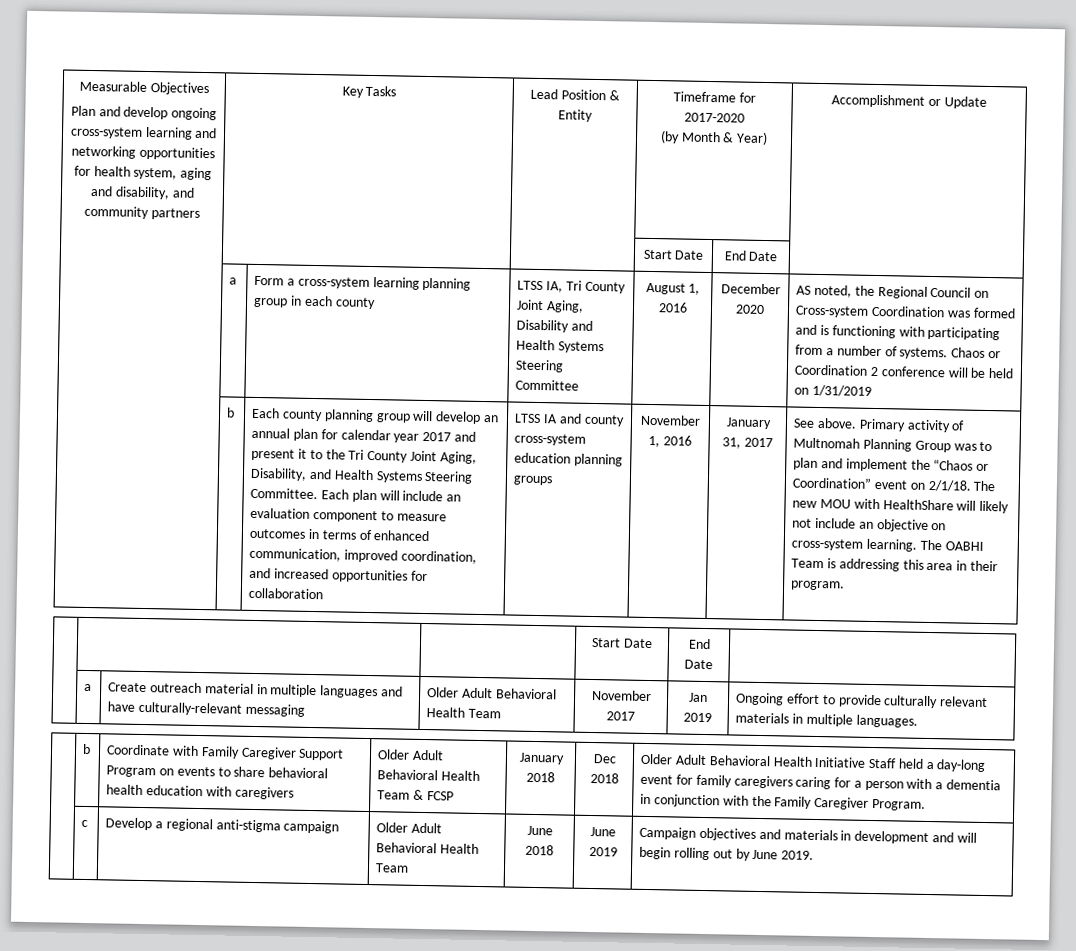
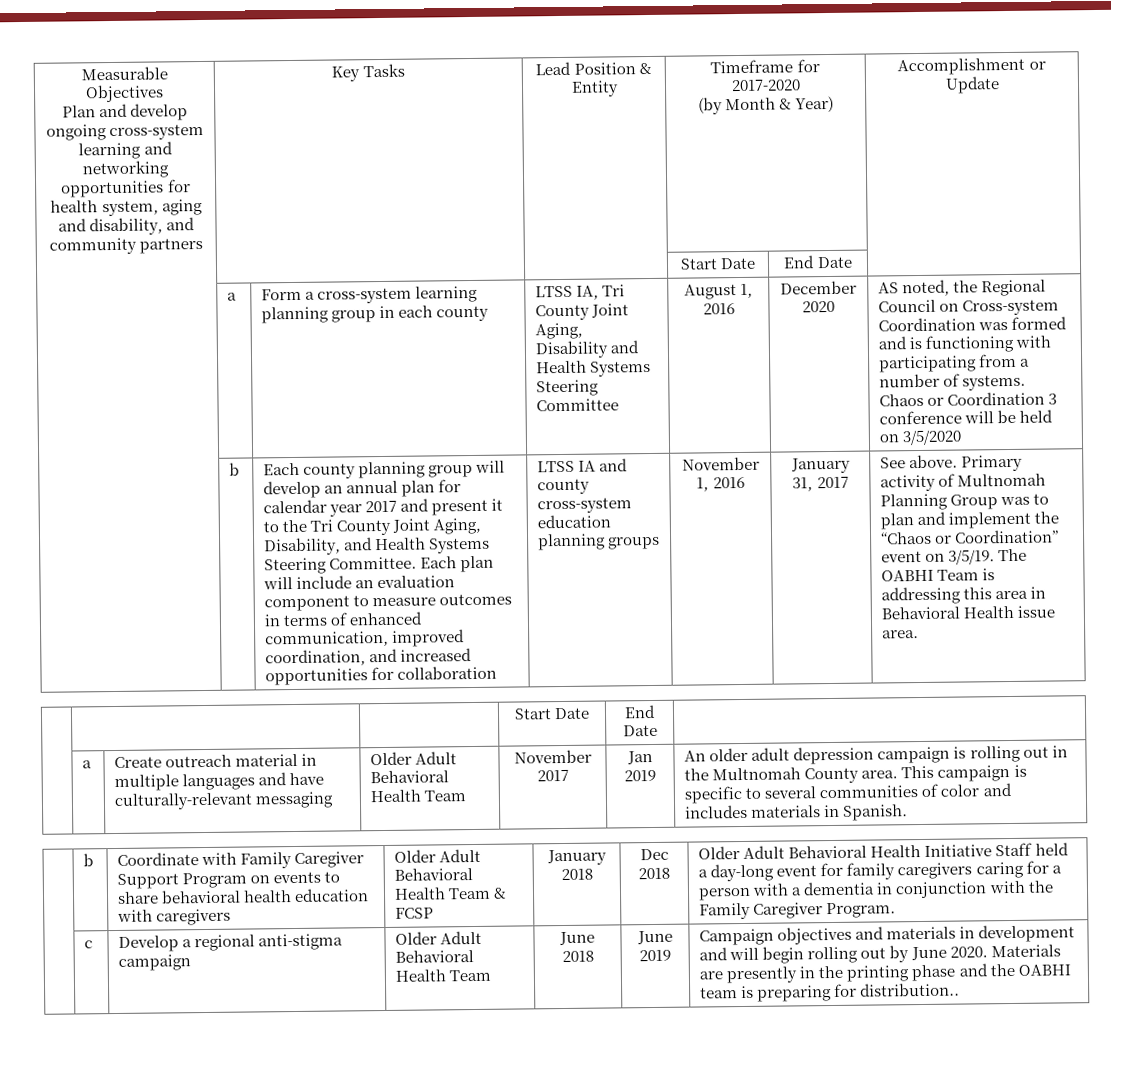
- Chaos or Coordination 2 conference will be held on 1/31/2019
+ Chaos or Coordination 3 conference will be held on 3/5/2020
- Primary activity of Multnomah Planning Group was to plan and implement the “Chaos or Coordination” event on 2/1/18. The new MOU with HealthShare will likely not include an objective on cross-system learning.
+ Primary activity of Multnomah Planning Group was to plan and implement the “Chaos or Coordination” event on 3/5/19.
- The OABHI Team is addressing this area in their program.
+ The OABHI Team is addressing this area in Behavioral Health issue area.
- Ongoing effort to provide culturally relevant materials in multiple languages.
+ An older adult depression campaign is rolling out in the Multnomah County area. This campaign is specific to several communities of color and includes materials in Spanish.
- Campaign objectives and materials in development and will begin rolling out by June 2019.
+ Campaign objectives and materials in development and will begin rolling out by June 2020. Materials are presently in the printing phase and the OABHI team is preparing for distribution..

